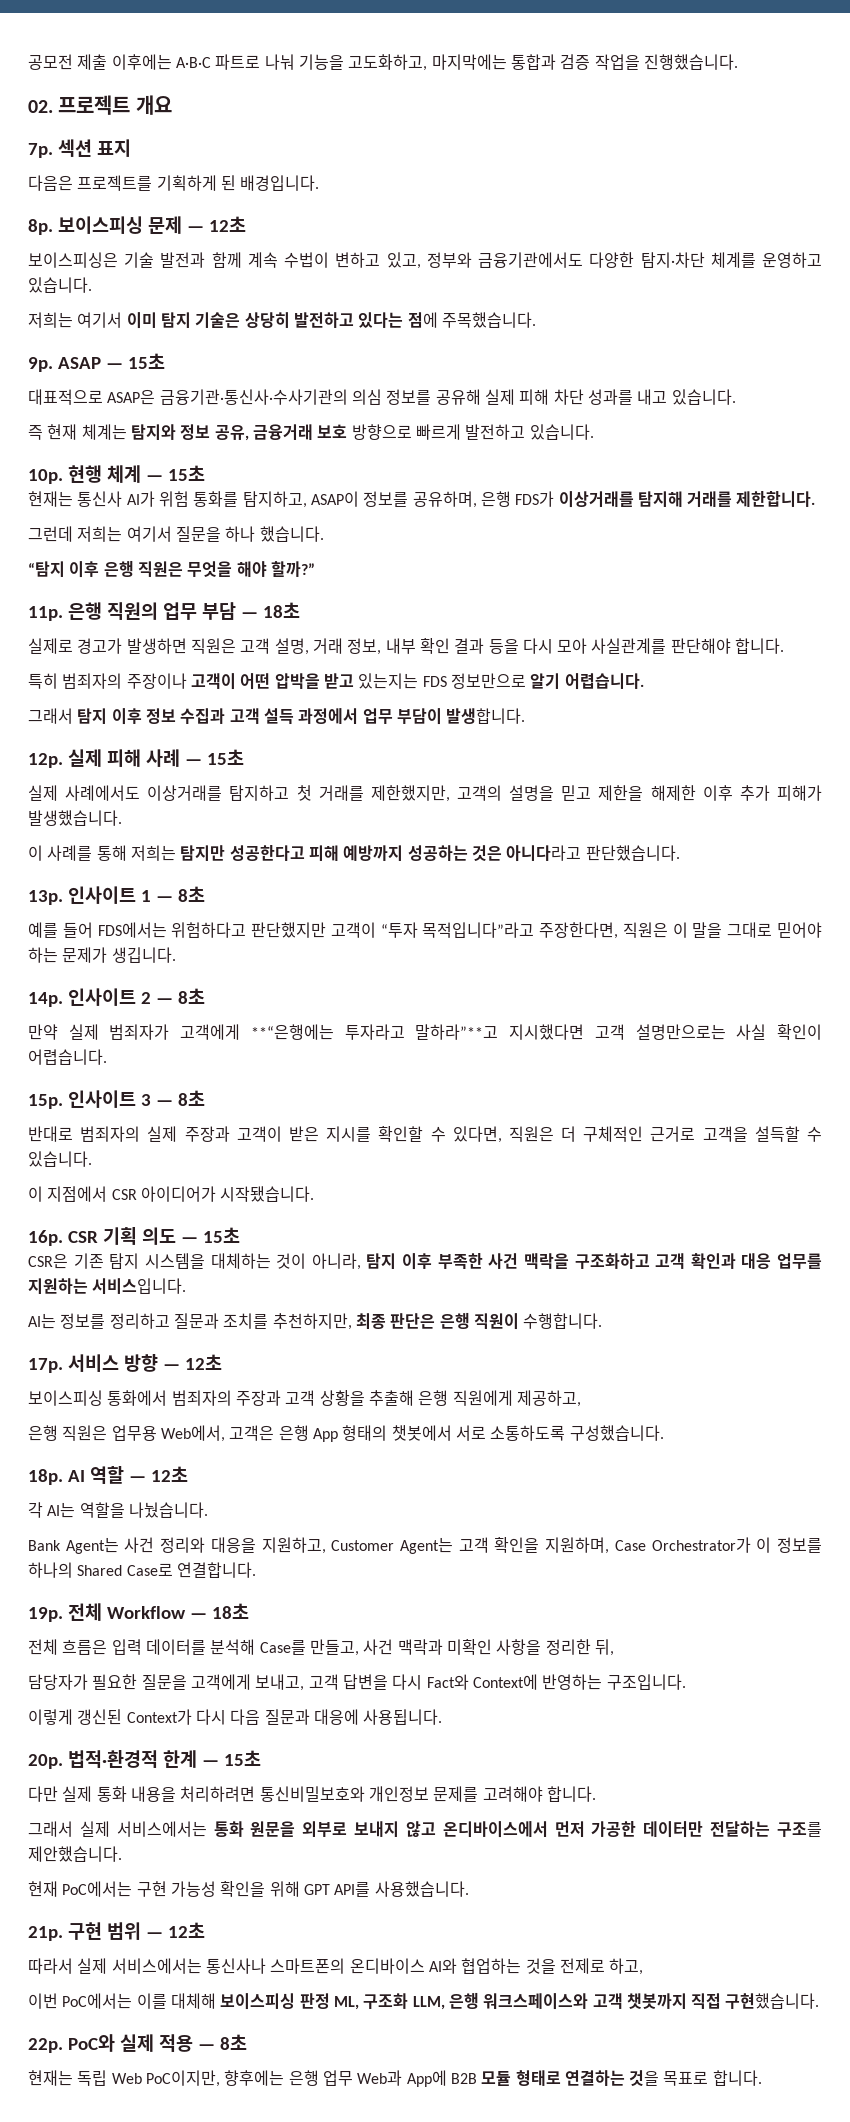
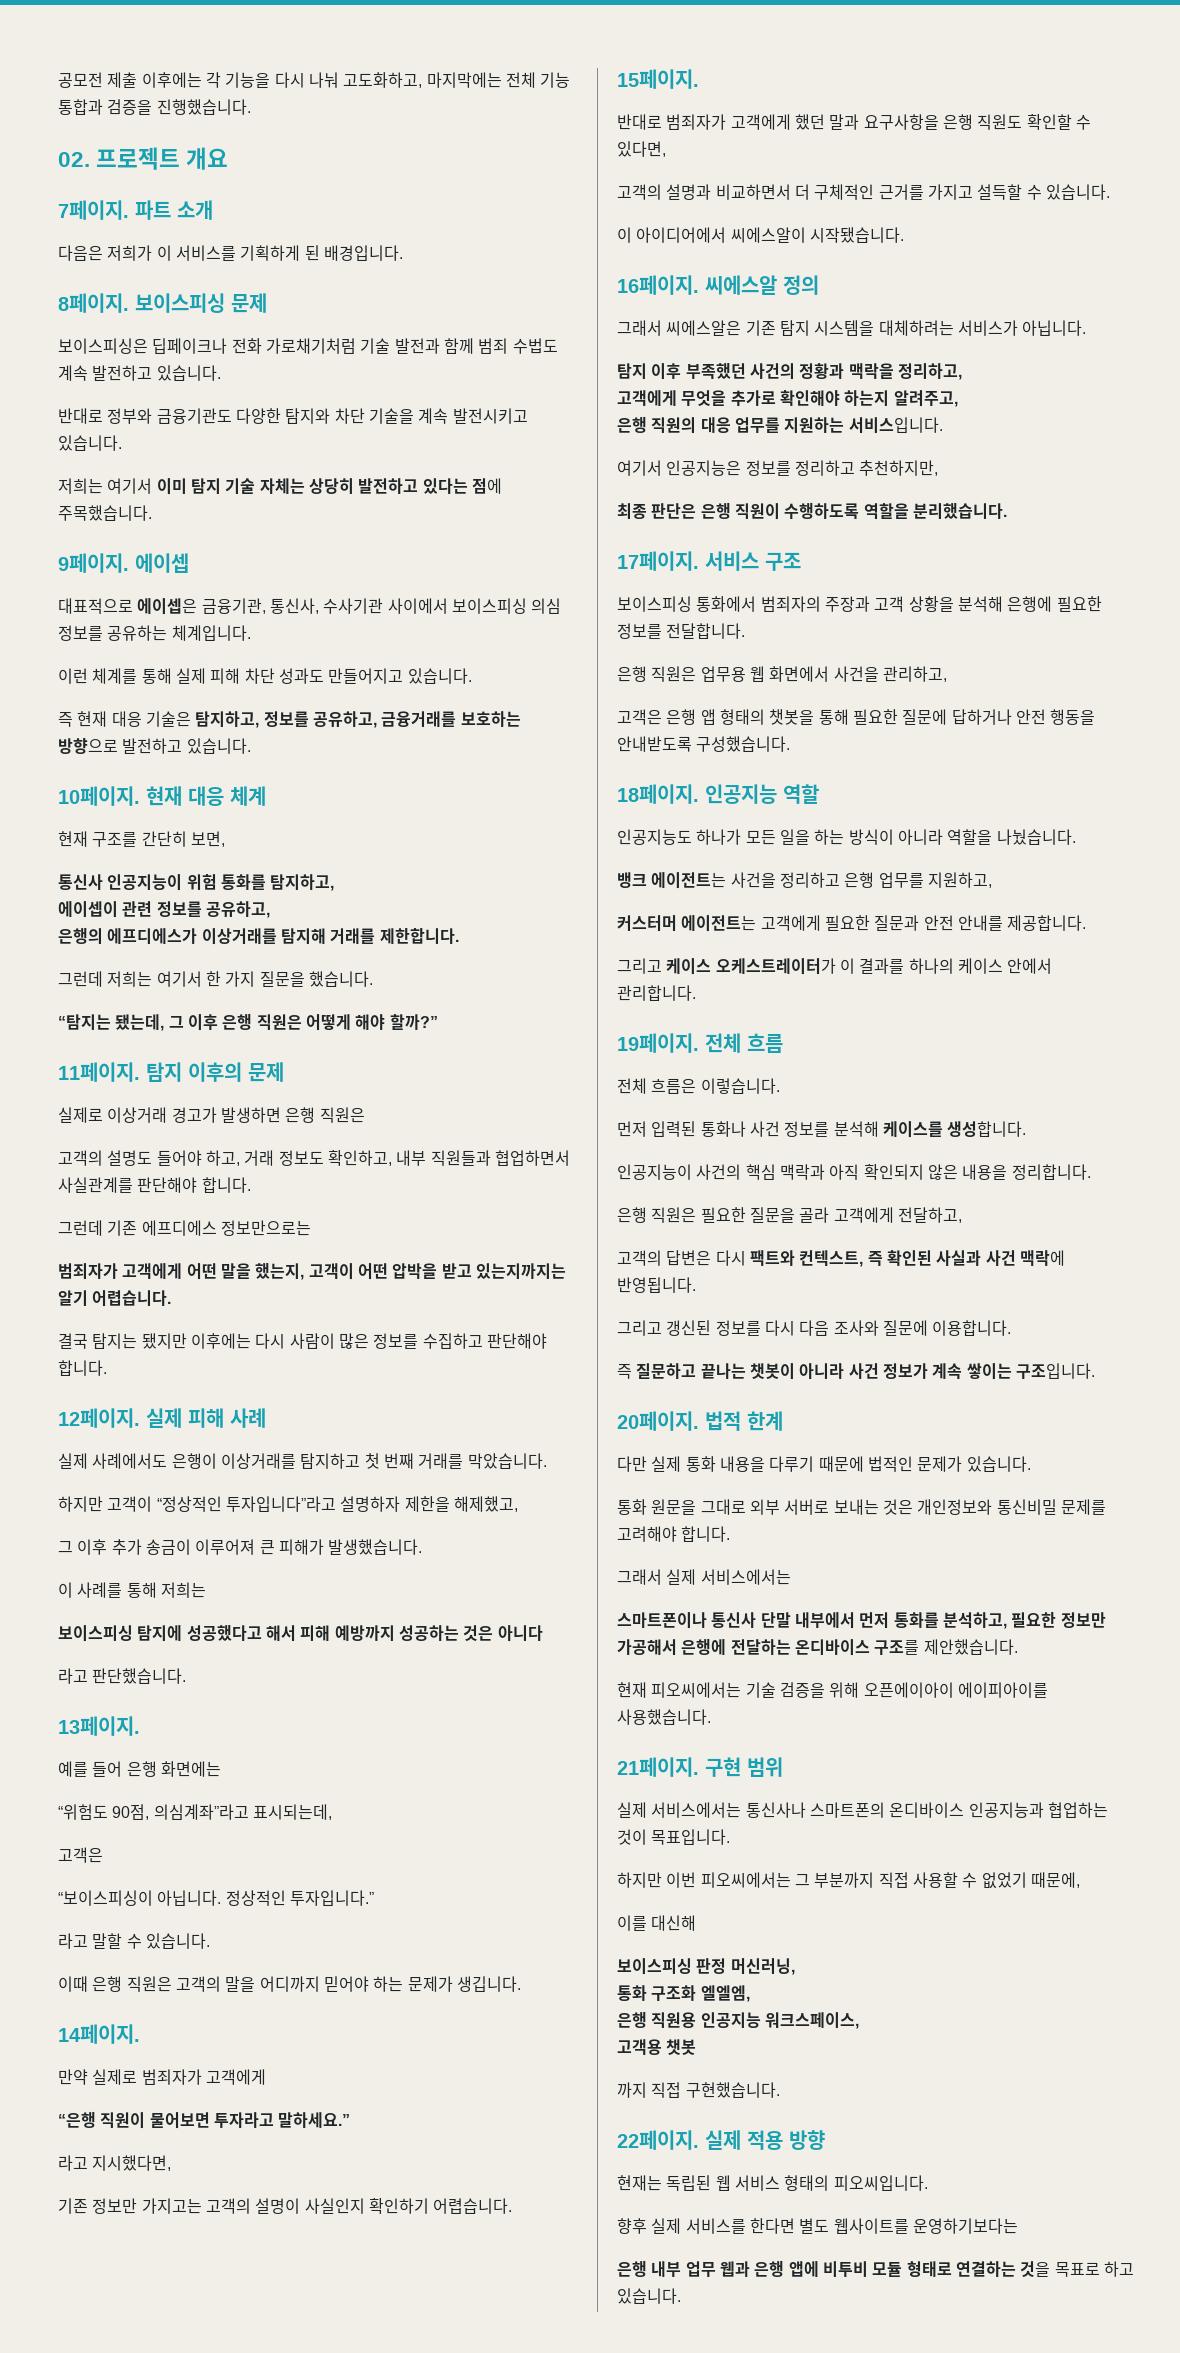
- 공모전 제출 이후에는 A·B·C 파트로 나눠 기능을 고도화하고, 마지막에는 통합과 검증 작업을 진행했습니다.
+ 공모전 제출 이후에는 각 기능을 다시 나눠 고도화하고, 마지막에는 전체 기능 통합과 검증을 진행했습니다.
  02. 프로젝트 개요
- 7p. 섹션 표지
- 다음은 프로젝트를 기획하게 된 배경입니다.
+ 7페이지. 파트 소개
+ 다음은 저희가 이 서비스를 기획하게 된 배경입니다.
- 8p.
+ 8페이지.
- 보이스피싱 문제 — 12초
+ 보이스피싱 문제
- 보이스피싱은 기술 발전과 함께 계속 수법이 변하고 있고, 정부와 금융기관에서도 다양한 탐지·차단 체계를 운영하고 있습니다.
+ 보이스피싱은 딥페이크나 전화 가로채기처럼 기술 발전과 함께 범죄 수법도 계속 발전하고 있습니다.
+ 반대로 정부와 금융기관도 다양한 탐지와 차단 기술을 계속 발전시키고 있습니다.
- 저희는 여기서 이미 탐지 기술은 상당히 발전하고 있다는 점에 주목했습니다.
+ 저희는 여기서 이미 탐지 기술 자체는 상당히 발전하고 있다는 점에 주목했습니다.
- 9p. ASAP — 15초
- 대표적으로 ASAP은 금융기관·통신사·수사기관의 의심 정보를 공유해 실제 피해 차단 성과를 내고 있습니다.
+ 9페이지. 에이셉
+ 대표적으로 에이셉은 금융기관, 통신사, 수사기관 사이에서 보이스피싱 의심 정보를 공유하는 체계입니다.
+ 이런 체계를 통해 실제 피해 차단 성과도 만들어지고 있습니다.
- 즉 현재 체계는 탐지와 정보 공유, 금융거래 보호 방향으로 빠르게 발전하고 있습니다.
- 10p. 현행 체계 — 15초
- 현재는 통신사 AI가 위험 통화를 탐지하고, ASAP이 정보를 공유하며, 은행 FDS가 이상거래를 탐지해 거래를 제한합니다.
+ 즉 현재 대응 기술은 탐지하고, 정보를 공유하고, 금융거래를 보호하는 방향으로 발전하고 있습니다.
+ 10페이지. 현재 대응 체계
+ 현재 구조를 간단히 보면,
+ 통신사 인공지능이 위험 통화를 탐지하고,
+ 에이셉이 관련 정보를 공유하고,
+ 은행의 에프디에스가 이상거래를 탐지해 거래를 제한합니다.
- 그런데 저희는 여기서 질문을 하나 했습니다.
- “탐지 이후 은행 직원은 무엇을 해야 할까?”
+ 그런데 저희는 여기서 한 가지 질문을 했습니다.
+ “탐지는 됐는데, 그 이후 은행 직원은 어떻게 해야 할까?”
- 11p. 은행 직원의 업무 부담 — 18초
- 실제로 경고가 발생하면 직원은 고객 설명, 거래 정보, 내부 확인 결과 등을 다시 모아 사실관계를 판단해야 합니다.
- 특히 범죄자의 주장이나 고객이 어떤 압박을 받고 있는지는 FDS 정보만으로 알기 어렵습니다.
+ 11페이지. 탐지 이후의 문제
+ 실제로 이상거래 경고가 발생하면 은행 직원은
+ 고객의 설명도 들어야 하고, 거래 정보도 확인하고, 내부 직원들과 협업하면서 사실관계를 판단해야 합니다.
+ 그런데 기존 에프디에스 정보만으로는
+ 범죄자가 고객에게 어떤 말을 했는지, 고객이 어떤 압박을 받고 있는지까지는 알기 어렵습니다.
- 그래서 탐지 이후 정보 수집과 고객 설득 과정에서 업무 부담이 발생합니다.
- 12p.
+ 결국 탐지는 됐지만 이후에는 다시 사람이 많은 정보를 수집하고 판단해야 합니다.
+ 12페이지.
- 실제 피해 사례 — 15초
+ 실제 피해 사례
- 실제 사례에서도 이상거래를 탐지하고 첫 거래를 제한했지만, 고객의 설명을 믿고 제한을 해제한 이후 추가 피해가 발생했습니다.
+ 실제 사례에서도 은행이 이상거래를 탐지하고 첫 번째 거래를 막았습니다.
+ 하지만 고객이 “정상적인 투자입니다”라고 설명하자 제한을 해제했고,
+ 그 이후 추가 송금이 이루어져 큰 피해가 발생했습니다.
- 이 사례를 통해 저희는 탐지만 성공한다고 피해 예방까지 성공하는 것은 아니다라고 판단했습니다.
+ 이 사례를 통해 저희는
+ 보이스피싱 탐지에 성공했다고 해서 피해 예방까지 성공하는 것은 아니다
+ 라고 판단했습니다.
- 13p. 인사이트 1 — 8초
- 예를 들어 FDS에서는 위험하다고 판단했지만 고객이 “투자 목적입니다”라고 주장한다면, 직원은 이 말을 그대로 믿어야 하는 문제가 생깁니다.
+ 13페이지.
+ 예를 들어 은행 화면에는
+ “위험도 90점, 의심계좌”라고 표시되는데,
+ 고객은
+ “보이스피싱이 아닙니다. 정상적인 투자입니다.”
+ 라고 말할 수 있습니다.
+ 이때 은행 직원은 고객의 말을 어디까지 믿어야 하는 문제가 생깁니다.
- 14p. 인사이트 2 — 8초
+ 14페이지.
- 만약 실제 범죄자가 고객에게 **“은행에는 투자라고 말하라”**고 지시했다면 고객 설명만으로는 사실 확인이 어렵습니다.
- 15p. 인사이트 3 — 8초
- 반대로 범죄자의 실제 주장과 고객이 받은 지시를 확인할 수 있다면, 직원은 더 구체적인 근거로 고객을 설득할 수 있습니다.
- 이 지점에서 CSR 아이디어가 시작됐습니다.
- 16p. CSR 기획 의도 — 15초
- CSR은 기존 탐지 시스템을 대체하는 것이 아니라, 탐지 이후 부족한 사건 맥락을 구조화하고 고객 확인과 대응 업무를 지원하는 서비스입니다.
+ 만약 실제로 범죄자가 고객에게
+ “은행 직원이 물어보면 투자라고 말하세요.”
+ 라고 지시했다면,
+ 기존 정보만 가지고는 고객의 설명이 사실인지 확인하기 어렵습니다.
+ 15페이지.
+ 반대로 범죄자가 고객에게 했던 말과 요구사항을 은행 직원도 확인할 수 있다면,
+ 고객의 설명과 비교하면서 더 구체적인 근거를 가지고 설득할 수 있습니다.
+ 이 아이디어에서 씨에스알이 시작됐습니다.
+ 16페이지. 씨에스알 정의
+ 그래서 씨에스알은 기존 탐지 시스템을 대체하려는 서비스가 아닙니다.
+ 탐지 이후 부족했던 사건의 정황과 맥락을 정리하고,
+ 고객에게 무엇을 추가로 확인해야 하는지 알려주고,
+ 은행 직원의 대응 업무를 지원하는 서비스입니다.
- AI는 정보를 정리하고 질문과 조치를 추천하지만, 최종 판단은 은행 직원이 수행합니다.
- 17p. 서비스 방향 — 12초
+ 여기서 인공지능은 정보를 정리하고 추천하지만,
+ 최종 판단은 은행 직원이 수행하도록 역할을 분리했습니다.
+ 17페이지. 서비스 구조
- 보이스피싱 통화에서 범죄자의 주장과 고객 상황을 추출해 은행 직원에게 제공하고,
- 은행 직원은 업무용 Web에서, 고객은 은행 App 형태의 챗봇에서 서로 소통하도록 구성했습니다.
+ 보이스피싱 통화에서 범죄자의 주장과 고객 상황을 분석해 은행에 필요한 정보를 전달합니다.
+ 은행 직원은 업무용 웹 화면에서 사건을 관리하고,
+ 고객은 은행 앱 형태의 챗봇을 통해 필요한 질문에 답하거나 안전 행동을 안내받도록 구성했습니다.
- 18p. AI 역할 — 12초
- 각 AI는 역할을 나눴습니다.
- Bank Agent는 사건 정리와 대응을 지원하고, Customer Agent는 고객 확인을 지원하며, Case Orchestrator가 이 정보를 하나의 Shared Case로 연결합니다.
- 19p. 전체 Workflow — 18초
- 전체 흐름은 입력 데이터를 분석해 Case를 만들고, 사건 맥락과 미확인 사항을 정리한 뒤,
- 담당자가 필요한 질문을 고객에게 보내고, 고객 답변을 다시 Fact와 Context에 반영하는 구조입니다.
- 이렇게 갱신된 Context가 다시 다음 질문과 대응에 사용됩니다.
- 20p. 법적·환경적 한계 — 15초
+ 18페이지. 인공지능 역할
+ 인공지능도 하나가 모든 일을 하는 방식이 아니라 역할을 나눴습니다.
+ 뱅크 에이전트는 사건을 정리하고 은행 업무를 지원하고,
+ 커스터머 에이전트는 고객에게 필요한 질문과 안전 안내를 제공합니다.
+ 그리고 케이스 오케스트레이터가 이 결과를 하나의 케이스 안에서 관리합니다.
+ 19페이지. 전체 흐름
+ 전체 흐름은 이렇습니다.
+ 먼저 입력된 통화나 사건 정보를 분석해 케이스를 생성합니다.
+ 인공지능이 사건의 핵심 맥락과 아직 확인되지 않은 내용을 정리합니다.
+ 은행 직원은 필요한 질문을 골라 고객에게 전달하고,
+ 고객의 답변은 다시 팩트와 컨텍스트, 즉 확인된 사실과 사건 맥락에 반영됩니다.
+ 그리고 갱신된 정보를 다시 다음 조사와 질문에 이용합니다.
+ 즉 질문하고 끝나는 챗봇이 아니라 사건 정보가 계속 쌓이는 구조입니다.
+ 20페이지. 법적 한계
- 다만 실제 통화 내용을 처리하려면 통신비밀보호와 개인정보 문제를 고려해야 합니다.
+ 다만 실제 통화 내용을 다루기 때문에 법적인 문제가 있습니다.
+ 통화 원문을 그대로 외부 서버로 보내는 것은 개인정보와 통신비밀 문제를 고려해야 합니다.
- 그래서 실제 서비스에서는 통화 원문을 외부로 보내지 않고 온디바이스에서 먼저 가공한 데이터만 전달하는 구조를 제안했습니다.
- 현재 PoC에서는 구현 가능성 확인을 위해 GPT API를 사용했습니다.
+ 그래서 실제 서비스에서는
+ 스마트폰이나 통신사 단말 내부에서 먼저 통화를 분석하고, 필요한 정보만 가공해서 은행에 전달하는 온디바이스 구조를 제안했습니다.
+ 현재 피오씨에서는 기술 검증을 위해 오픈에이아이 에이피아이를 사용했습니다.
- 21p.
+ 21페이지.
- 구현 범위 — 12초
- 따라서 실제 서비스에서는 통신사나 스마트폰의 온디바이스 AI와 협업하는 것을 전제로 하고,
- 이번 PoC에서는 이를 대체해 보이스피싱 판정 ML, 구조화 LLM, 은행 워크스페이스와 고객 챗봇까지 직접 구현했습니다.
- 22p. PoC와 실제 적용 — 8초
- 현재는 독립 Web PoC이지만, 향후에는 은행 업무 Web과 App에 B2B 모듈 형태로 연결하는 것을 목표로 합니다.
+ 구현 범위
+ 실제 서비스에서는 통신사나 스마트폰의 온디바이스 인공지능과 협업하는 것이 목표입니다.
+ 하지만 이번 피오씨에서는 그 부분까지 직접 사용할 수 없었기 때문에,
+ 이를 대신해
+ 보이스피싱 판정 머신러닝,
+ 통화 구조화 엘엘엠,
+ 은행 직원용 인공지능 워크스페이스,
+ 고객용 챗봇
+ 까지 직접 구현했습니다.
+ 22페이지. 실제 적용 방향
+ 현재는 독립된 웹 서비스 형태의 피오씨입니다.
+ 향후 실제 서비스를 한다면 별도 웹사이트를 운영하기보다는
+ 은행 내부 업무 웹과 은행 앱에 비투비 모듈 형태로 연결하는 것을 목표로 하고 있습니다.

